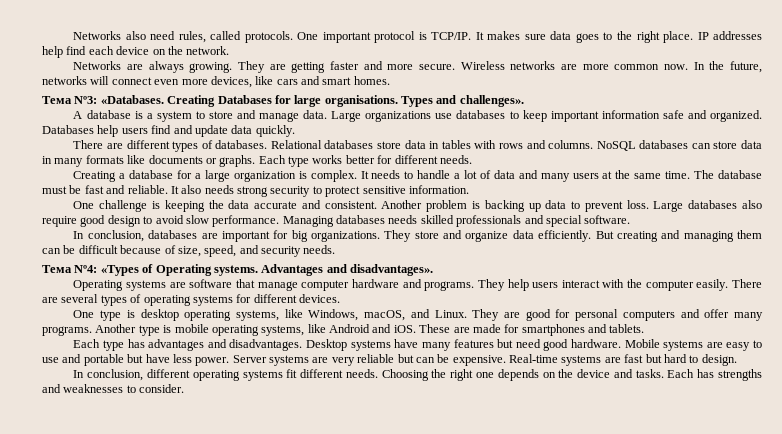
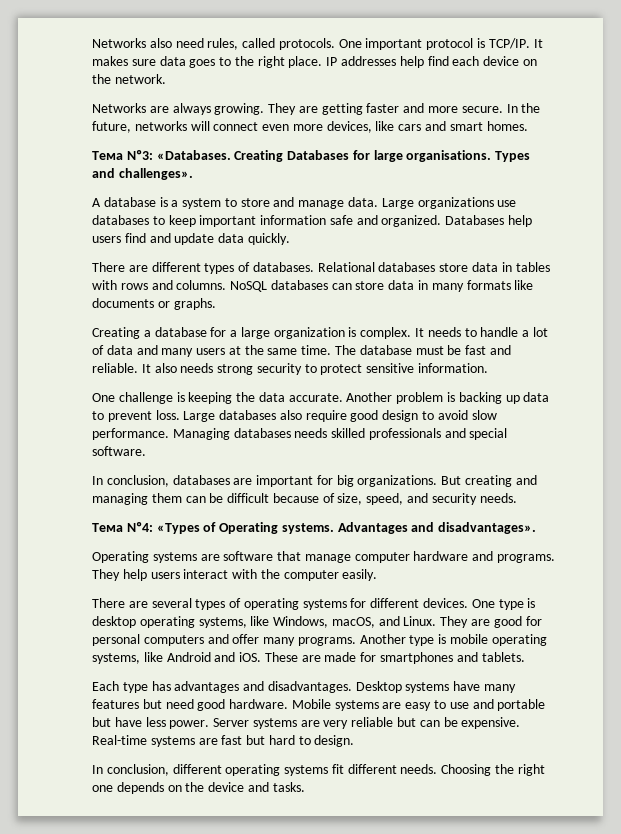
- Wireless networks are more common now.
- Each type works better for different needs.
- One challenge is keeping the data accurate and consistent.
+ One challenge is keeping the data accurate.
- They store and organize data efficiently.
- They help users interact with the computer easily. There are several types of operating systems for different devices.
- One type is desktop operating systems, like Windows, macOS, and Linux.
+ They help users interact with the computer easily.
+ There are several types of operating systems for different devices. One type is desktop operating systems, like Windows, macOS, and Linux.
- Each has strengths and weaknesses to consider.

